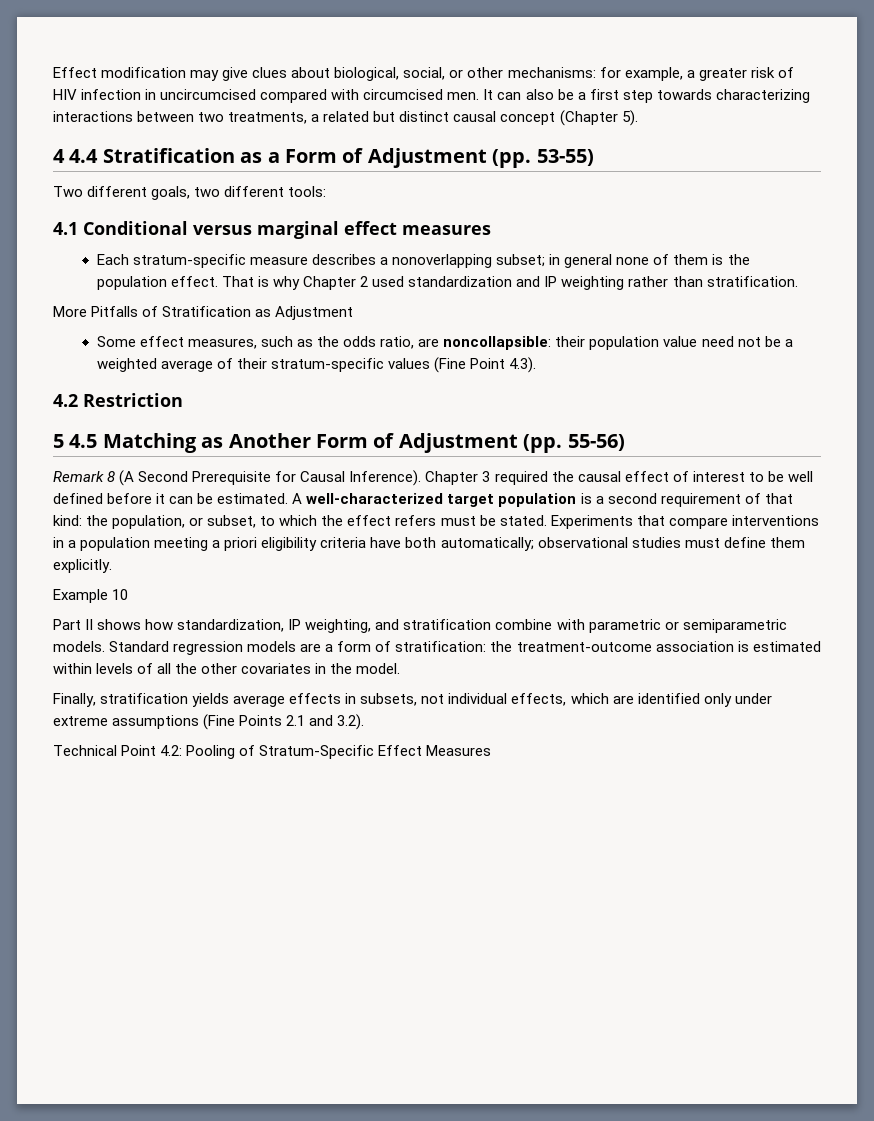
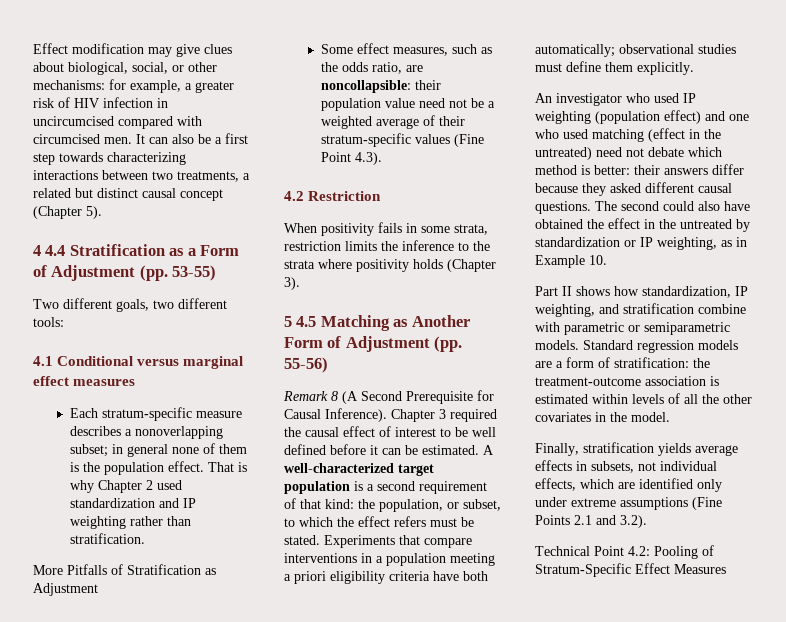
+ When positivity fails in some strata, restriction limits the inference to the strata where positivity holds (Chapter 3).
- Example 10
+ An investigator who used IP weighting (population effect) and one who used matching (effect in the untreated) need not debate which method is better: their answers differ because they asked different causal questions. The second could also have obtained the effect in the untreated by standardization or IP weighting, as in Example 10.

